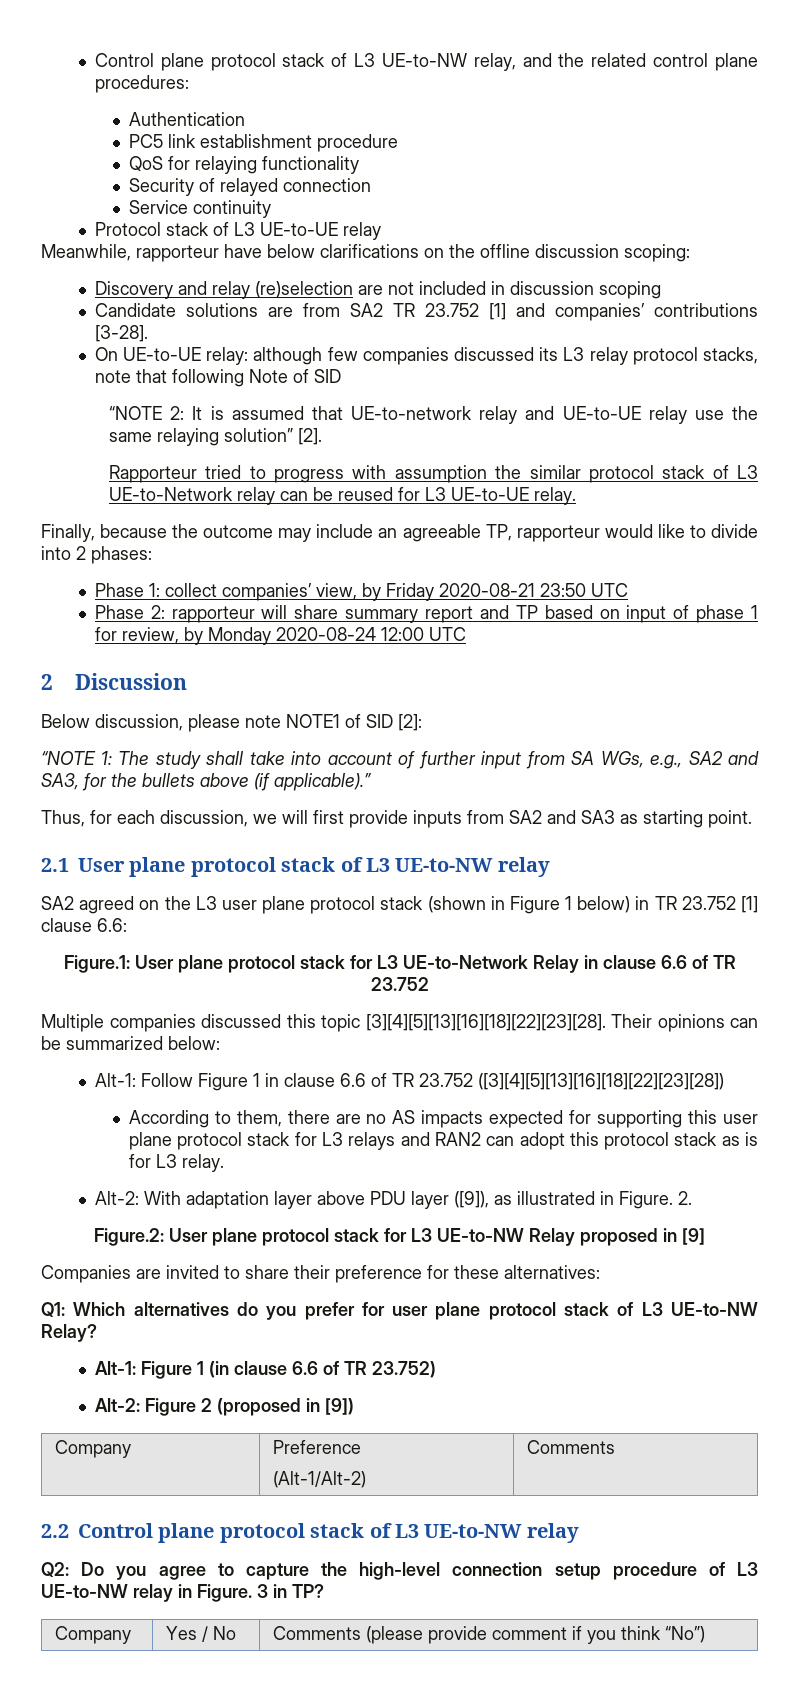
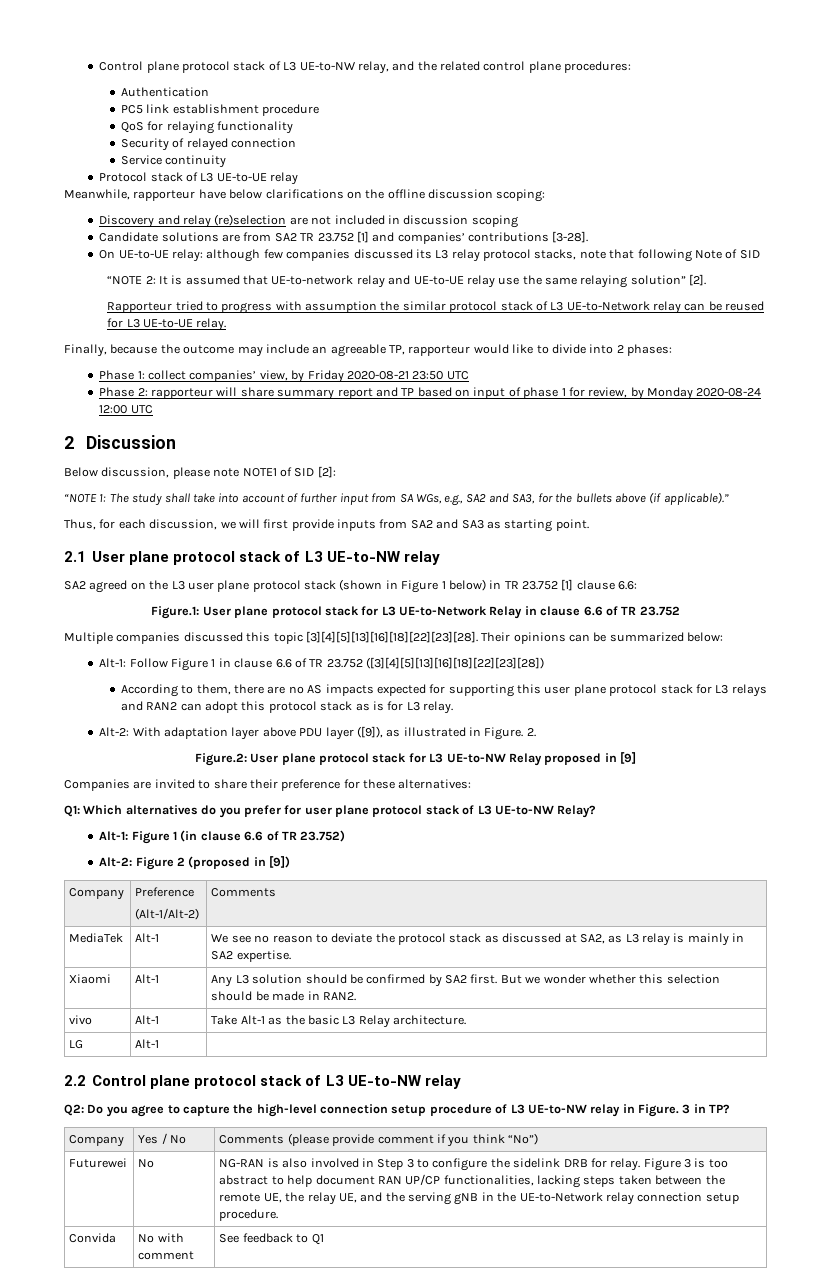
+ MediaTek | Alt-1 | We see no reason to deviate the protocol stack as discussed at SA2, as L3 relay is mainly in SA2 expertise.
+ Xiaomi | Alt-1 | Any L3 solution should be confirmed by SA2 first. But we wonder whether this selection should be made in RAN2.
+ vivo | Alt-1 | Take Alt-1 as the basic L3 Relay architecture.
+ LG | Alt-1 |
+ Futurewei | No | NG-RAN is also involved in Step 3 to configure the sidelink DRB for relay. Figure 3 is too abstract to help document RAN UP/CP functionalities, lacking steps taken between the remote UE, the relay UE, and the serving gNB in the UE-to-Network relay connection setup procedure.
+ Convida | No with comment | See feedback to Q1

